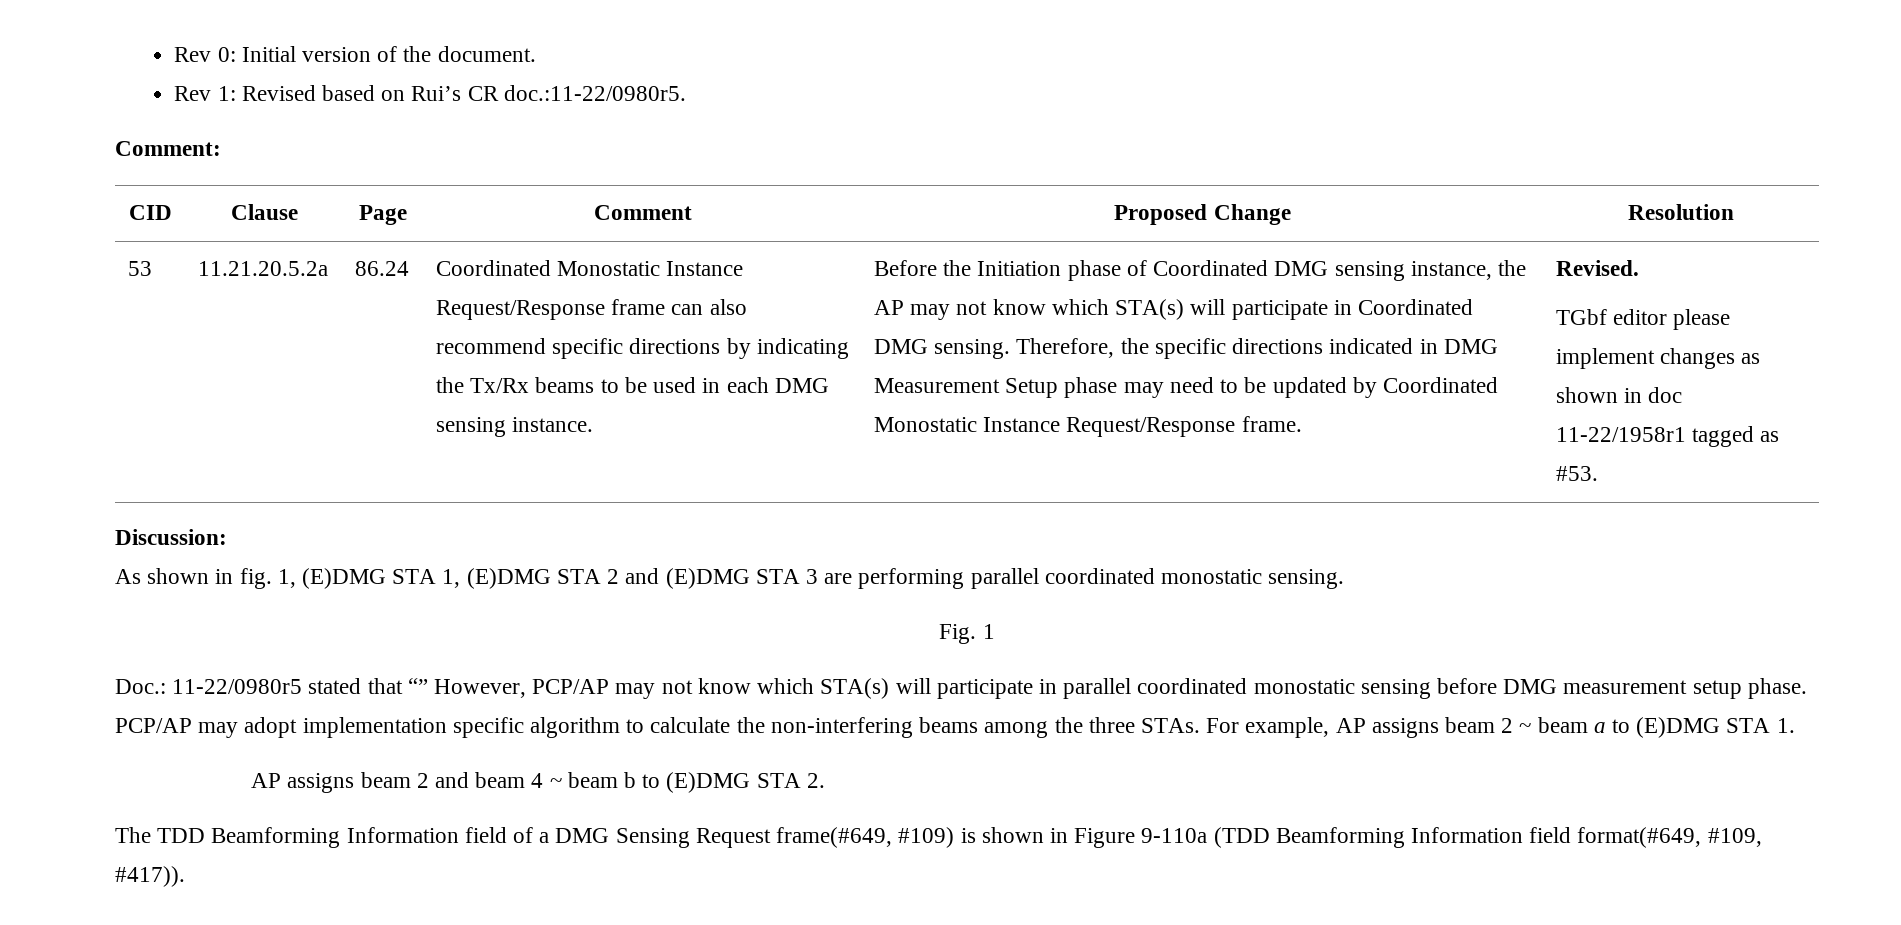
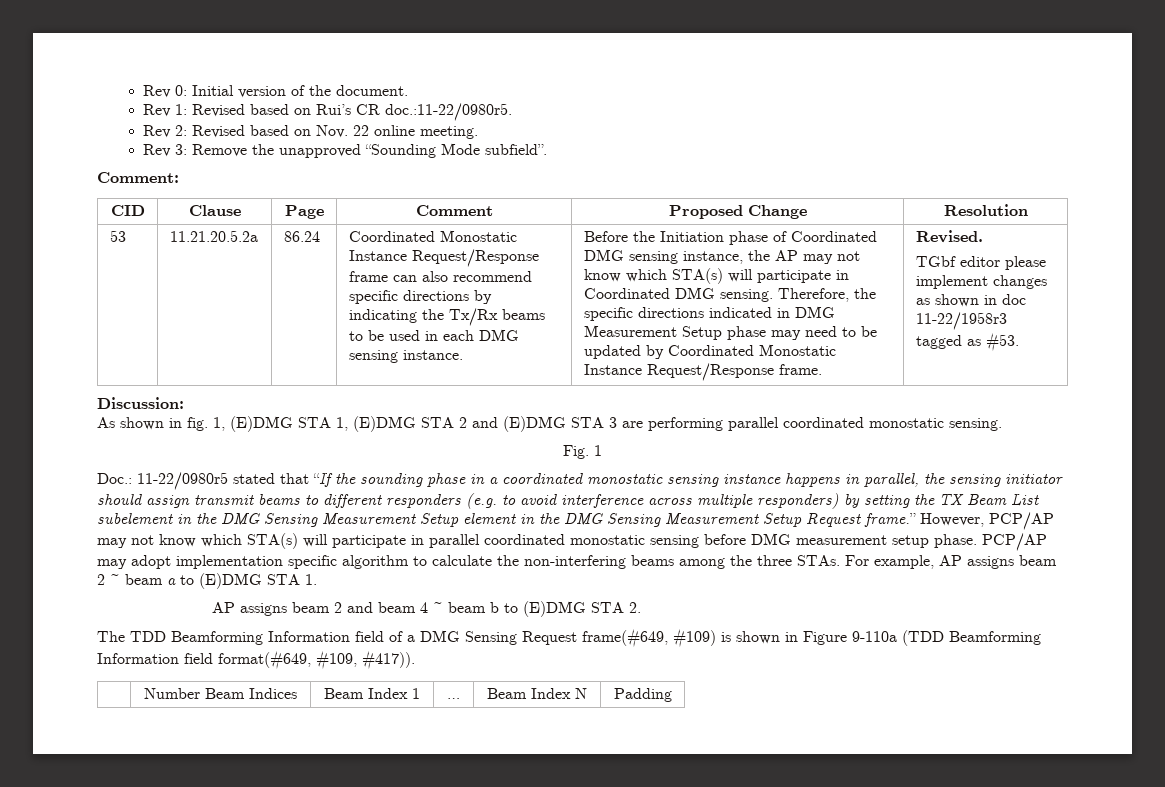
+ Rev 2: Revised based on Nov. 22 online meeting.
+ Rev 3: Remove the unapproved “Sounding Mode subfield”.
- TGbf editor please implement changes as shown in doc 11-22/1958r1 tagged as #53.
+ TGbf editor please implement changes as shown in doc 11-22/1958r3 tagged as #53.
- Doc.: 11-22/0980r5 stated that “” However, PCP/AP may not know which STA(s) will participate in parallel coordinated monostatic sensing before DMG measurement setup phase.
+ Doc.: 11-22/0980r5 stated that “If the sounding phase in a coordinated monostatic sensing instance happens in parallel, the sensing initiator should assign transmit beams to different responders (e.g. to avoid interference across multiple responders) by setting the TX Beam List subelement in the DMG Sensing Measurement Setup element in the DMG Sensing Measurement Setup Request frame.” However, PCP/AP may not know which STA(s) will participate in parallel coordinated monostatic sensing before DMG measurement setup phase.
+ | Number Beam Indices | Beam Index 1 | … | Beam Index N | Padding

